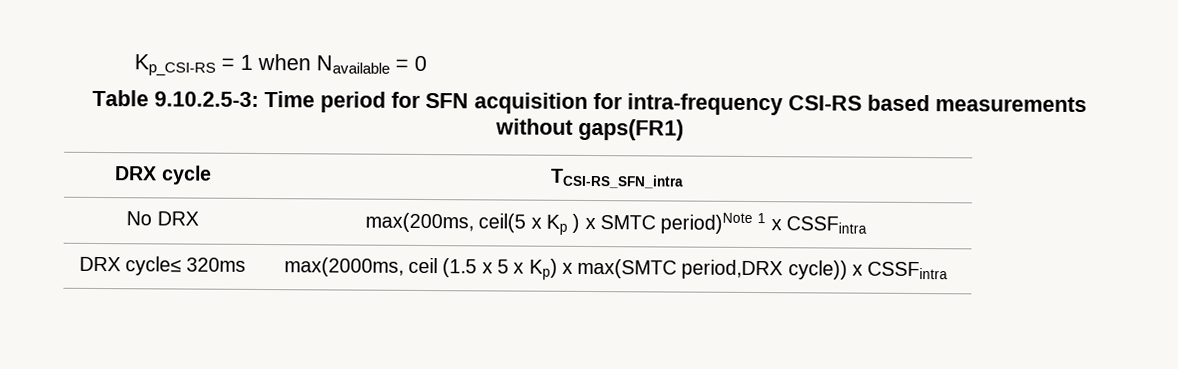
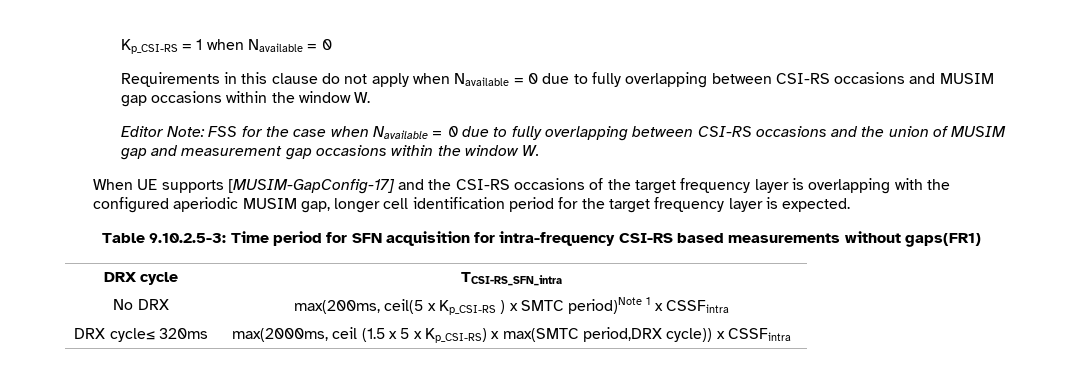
+ Requirements in this clause do not apply when Navailable = 0 due to fully overlapping between CSI-RS occasions and MUSIM gap occasions within the window W.
+ Editor Note: FSS for the case when Navailable = 0 due to fully overlapping between CSI-RS occasions and the union of MUSIM gap and measurement gap occasions within the window W.
+ When UE supports [MUSIM-GapConfig-17] and the CSI-RS occasions of the target frequency layer is overlapping with the configured aperiodic MUSIM gap, longer cell identification period for the target frequency layer is expected.
- No DRX | max(200ms, ceil(5 x Kp ) x SMTC period)Note 1 x CSSFintra
+ No DRX | max(200ms, ceil(5 x Kp_CSI-RS ) x SMTC period)Note 1 x CSSFintra
- DRX cycle≤ 320ms | max(2000ms, ceil (1.5 x 5 x Kp) x max(SMTC period,DRX cycle)) x CSSFintra
+ DRX cycle≤ 320ms | max(2000ms, ceil (1.5 x 5 x Kp_CSI-RS) x max(SMTC period,DRX cycle)) x CSSFintra

